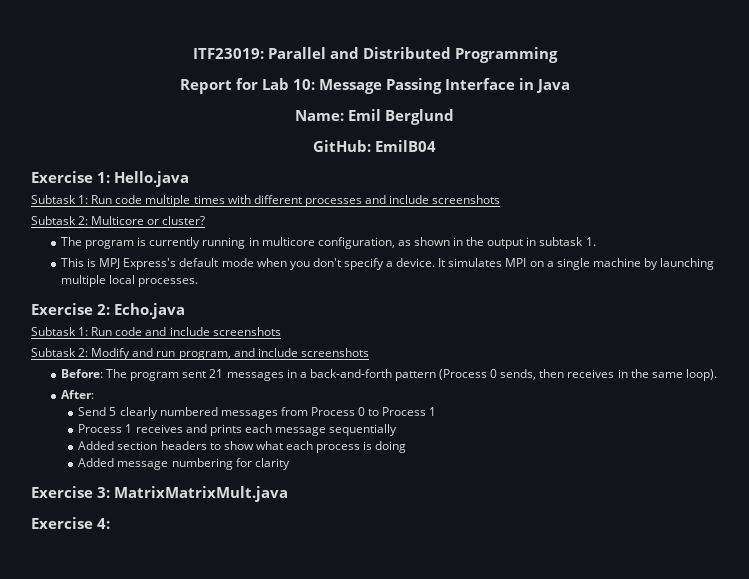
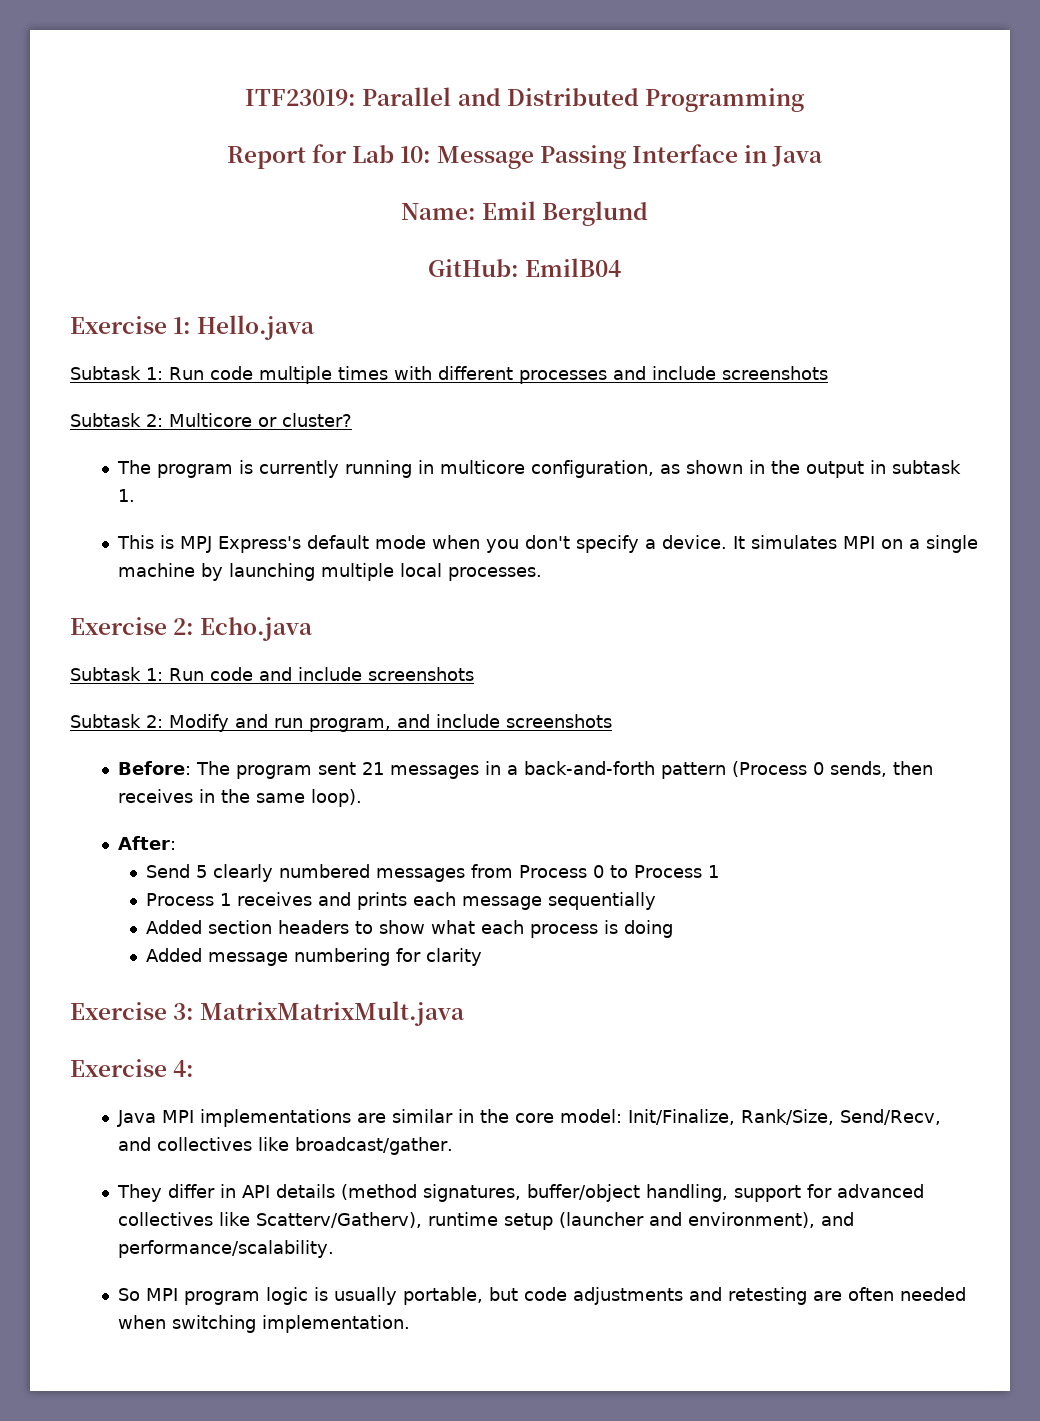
+ Java MPI implementations are similar in the core model: Init/Finalize, Rank/Size, Send/Recv, and collectives like broadcast/gather.
+ They differ in API details (method signatures, buffer/object handling, support for advanced collectives like Scatterv/Gatherv), runtime setup (launcher and environment), and performance/scalability.
+ So MPI program logic is usually portable, but code adjustments and retesting are often needed when switching implementation.

